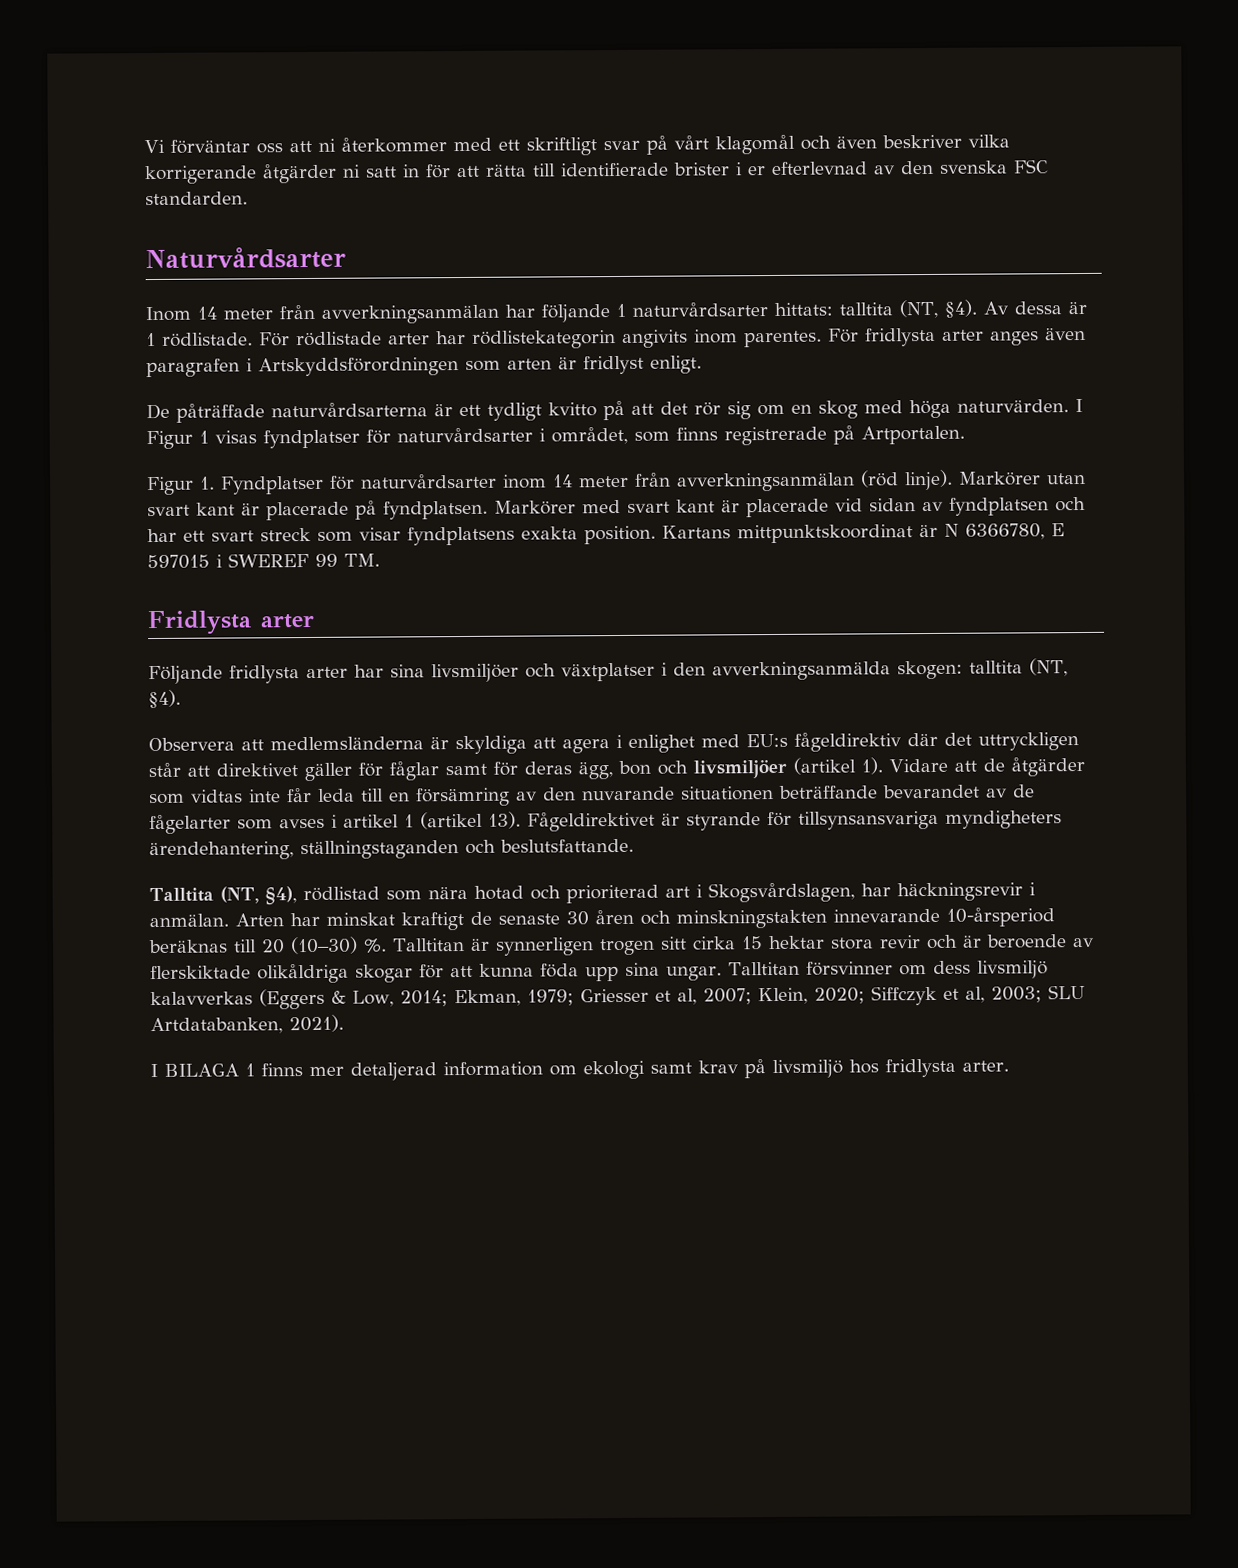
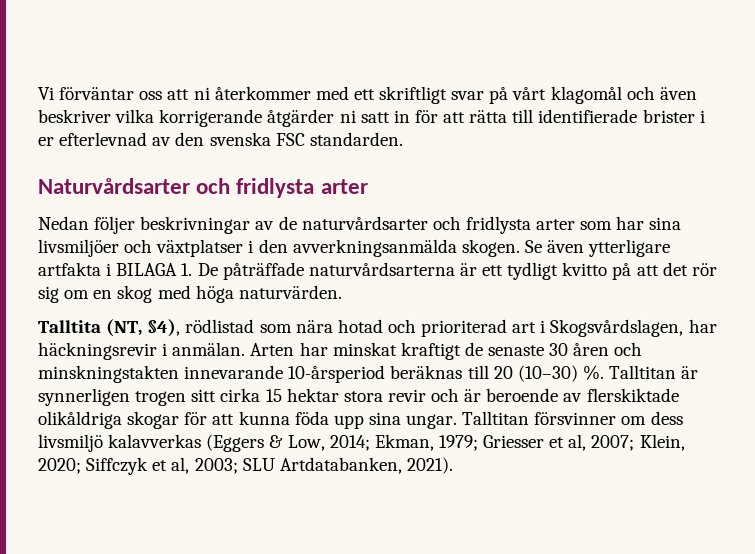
- Naturvårdsarter
- Inom 14 meter från avverkningsanmälan har följande 1 naturvårdsarter hittats: talltita (NT, §4). Av dessa är 1 rödlistade. För rödlistade arter har rödlistekategorin angivits inom parentes. För fridlysta arter anges även paragrafen i Artskyddsförordningen som arten är fridlyst enligt.
- De påträffade naturvårdsarterna är ett tydligt kvitto på att det rör sig om en skog med höga naturvärden. I Figur 1 visas fyndplatser för naturvårdsarter i området, som finns registrerade på Artportalen.
- Figur 1. Fyndplatser för naturvårdsarter inom 14 meter från avverkningsanmälan (röd linje). Markörer utan svart kant är placerade på fyndplatsen. Markörer med svart kant är placerade vid sidan av fyndplatsen och har ett svart streck som visar fyndplatsens exakta position. Kartans mittpunktskoordinat är N 6366780, E 597015 i SWEREF 99 TM.
- Fridlysta arter
- Följande fridlysta arter har sina livsmiljöer och växtplatser i den avverkningsanmälda skogen: talltita (NT, §4).
- Observera att medlemsländerna är skyldiga att agera i enlighet med EU:s fågeldirektiv där det uttryckligen står att direktivet gäller för fåglar samt för deras ägg, bon och livsmiljöer (artikel 1). Vidare att de åtgärder som vidtas inte får leda till en försämring av den nuvarande situationen beträffande bevarandet av de fågelarter som avses i artikel 1 (artikel 13). Fågeldirektivet är styrande för tillsynsansvariga myndigheters ärendehantering, ställningstaganden och beslutsfattande.
+ Naturvårdsarter och fridlysta arter
+ Nedan följer beskrivningar av de naturvårdsarter och fridlysta arter som har sina livsmiljöer och växtplatser i den avverkningsanmälda skogen. Se även ytterligare artfakta i BILAGA 1. De påträffade naturvårdsarterna är ett tydligt kvitto på att det rör sig om en skog med höga naturvärden.
- I BILAGA 1 finns mer detaljerad information om ekologi samt krav på livsmiljö hos fridlysta arter.

